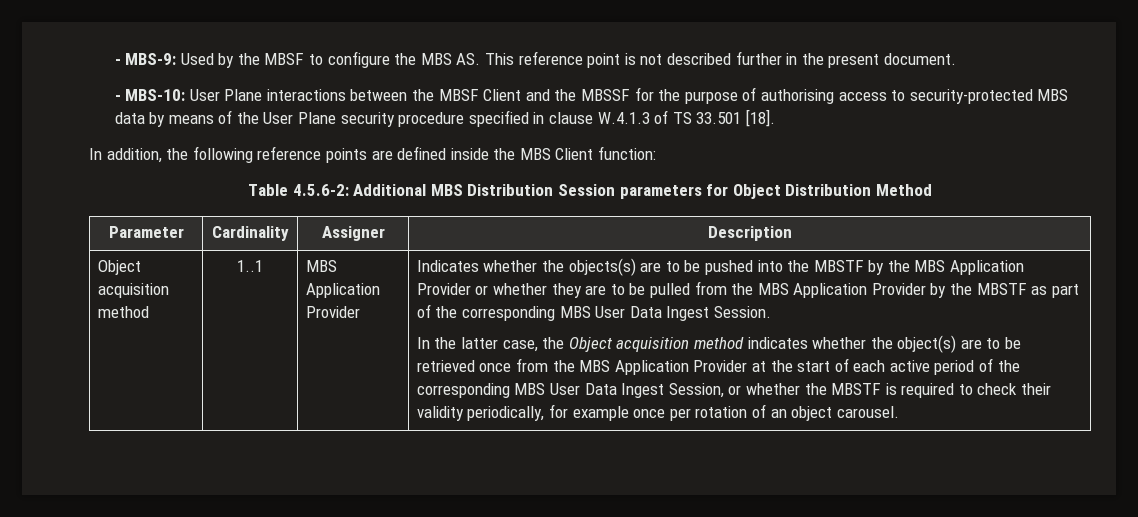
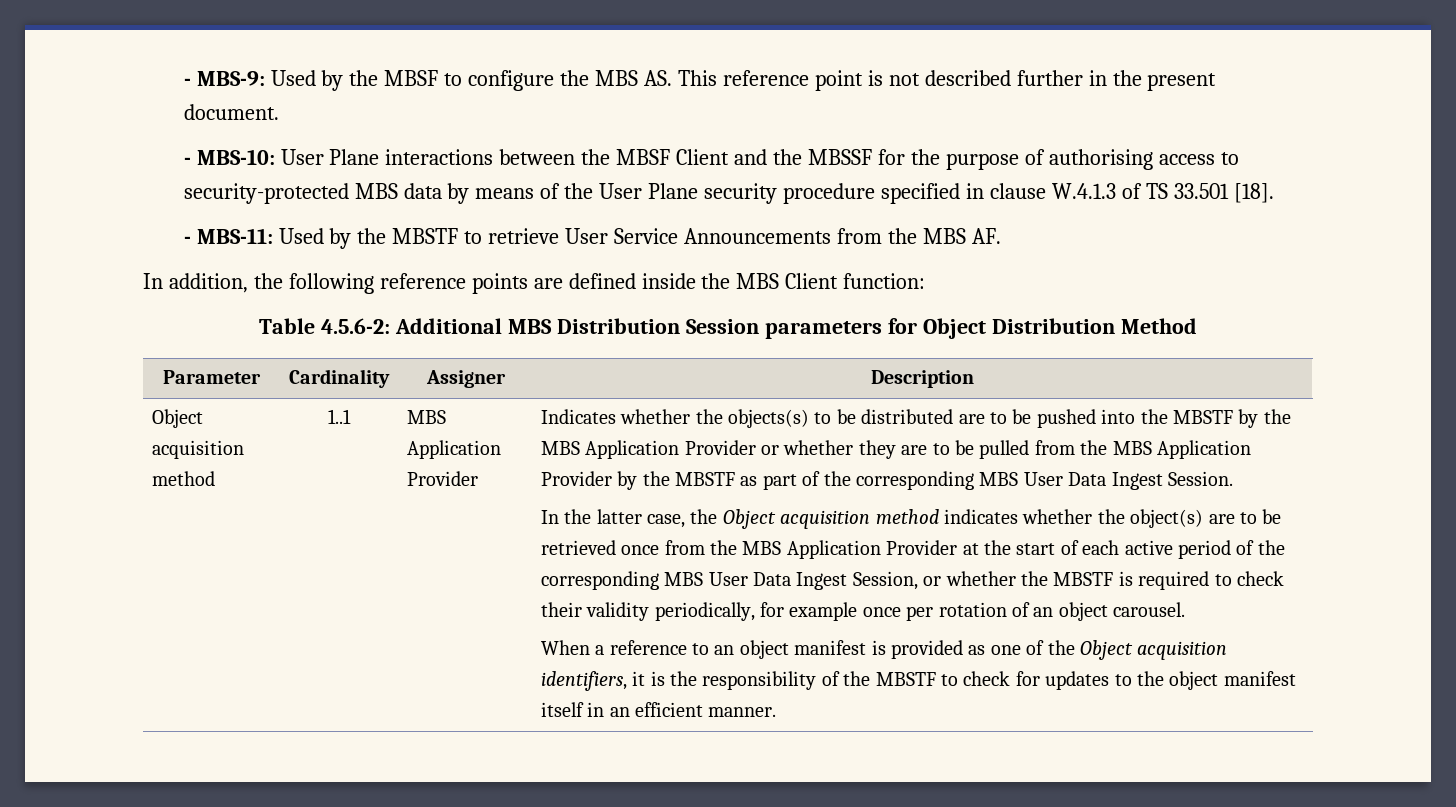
+ - MBS-11: Used by the MBSTF to retrieve User Service Announcements from the MBS AF.
- Indicates whether the objects(s) are to be pushed into the MBSTF by the MBS Application Provider or whether they are to be pulled from the MBS Application Provider by the MBSTF as part of the corresponding MBS User Data Ingest Session.
+ Indicates whether the objects(s) to be distributed are to be pushed into the MBSTF by the MBS Application Provider or whether they are to be pulled from the MBS Application Provider by the MBSTF as part of the corresponding MBS User Data Ingest Session.
+ When a reference to an object manifest is provided as one of the Object acquisition identifiers, it is the responsibility of the MBSTF to check for updates to the object manifest itself in an efficient manner.

